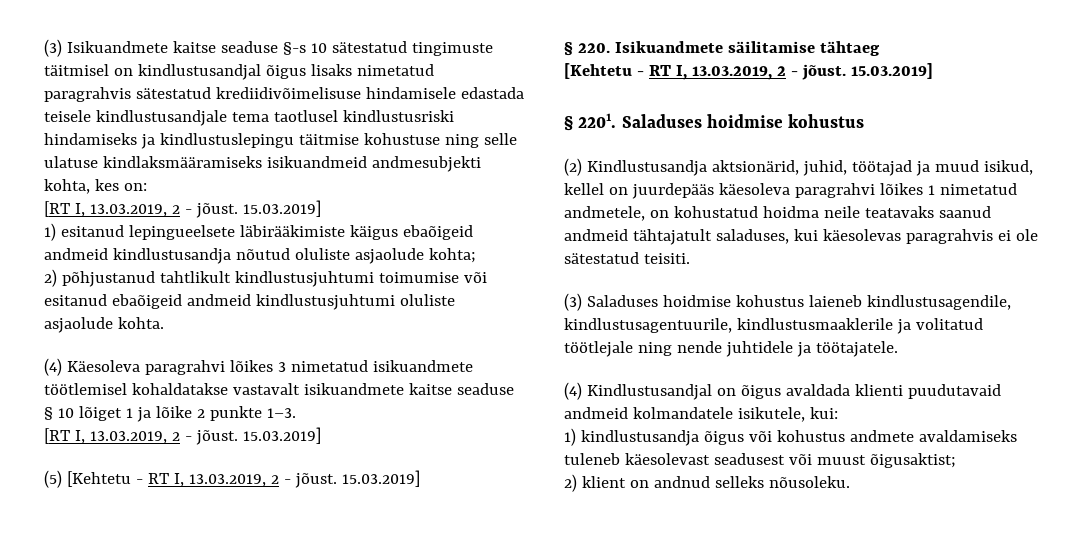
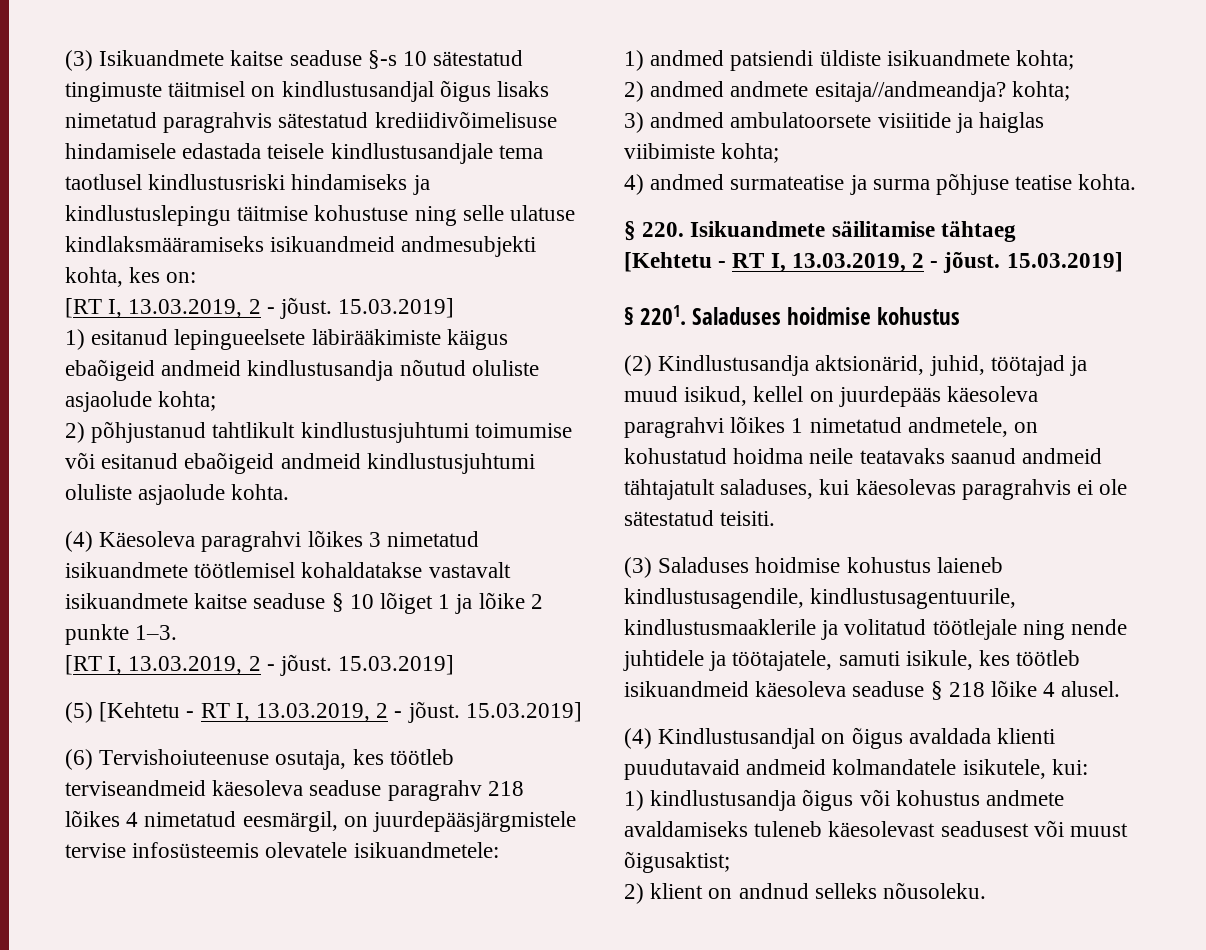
+ (6) Tervishoiuteenuse osutaja, kes töötleb terviseandmeid käesoleva seaduse paragrahv 218 lõikes 4 nimetatud eesmärgil, on juurdepääsjärgmistele tervise infosüsteemis olevatele isikuandmetele:
+ 1) andmed patsiendi üldiste isikuandmete kohta;
+ 2) andmed andmete esitaja//andmeandja? kohta;
+ 3) andmed ambulatoorsete visiitide ja haiglas viibimiste kohta;
+ 4) andmed surmateatise ja surma põhjuse teatise kohta.
- (3) Saladuses hoidmise kohustus laieneb kindlustusagendile, kindlustusagentuurile, kindlustusmaaklerile ja volitatud töötlejale ning nende juhtidele ja töötajatele.
+ (3) Saladuses hoidmise kohustus laieneb kindlustusagendile, kindlustusagentuurile, kindlustusmaaklerile ja volitatud töötlejale ning nende juhtidele ja töötajatele, samuti isikule, kes töötleb isikuandmeid käesoleva seaduse § 218 lõike 4 alusel.

